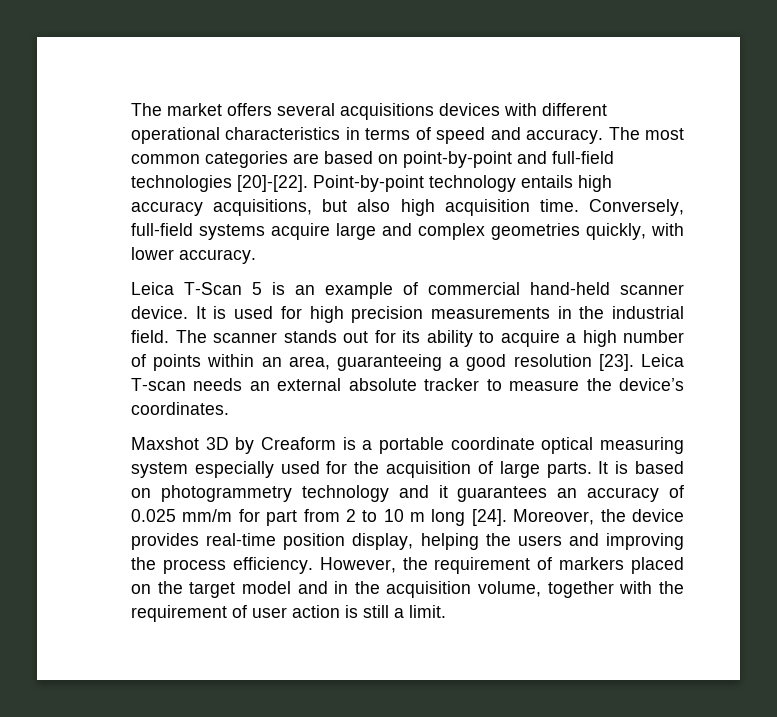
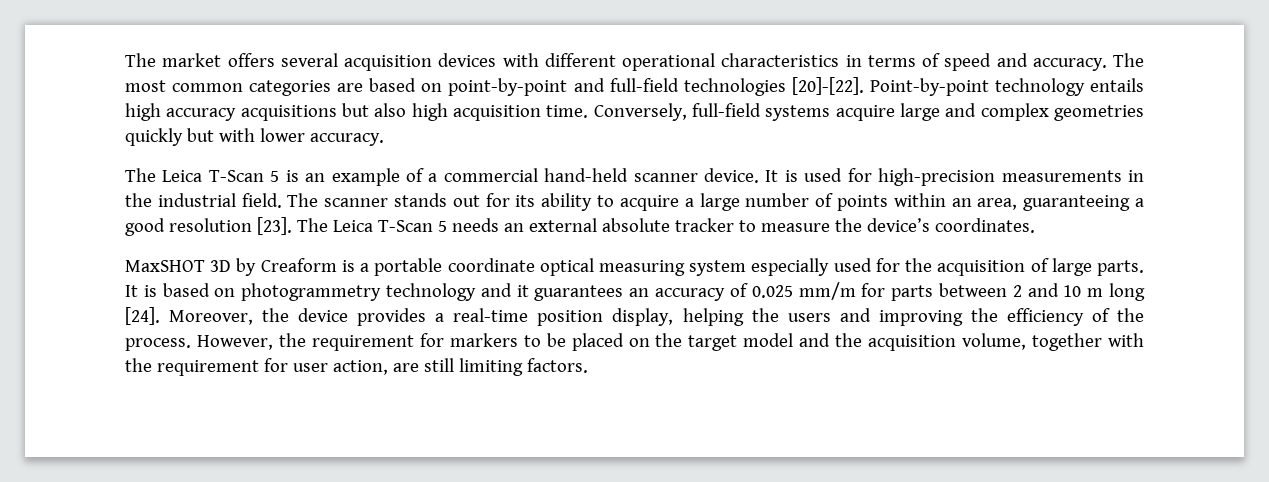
- The market offers several acquisitions devices with different operational characteristics in terms of speed and accuracy.
+ The market offers several acquisition devices with different operational characteristics in terms of speed and accuracy.
- Point-by-point technology entails high accuracy acquisitions, but also high acquisition time.
+ Point-by-point technology entails high accuracy acquisitions but also high acquisition time.
- Conversely, full-field systems acquire large and complex geometries quickly, with lower accuracy.
+ Conversely, full-field systems acquire large and complex geometries quickly but with lower accuracy.
- Leica T-Scan 5 is an example of commercial hand-held scanner device.
+ The Leica T-Scan 5 is an example of a commercial hand-held scanner device.
- It is used for high precision measurements in the industrial field.
+ It is used for high-precision measurements in the industrial field.
- The scanner stands out for its ability to acquire a high number of points within an area, guaranteeing a good resolution [23].
+ The scanner stands out for its ability to acquire a large number of points within an area, guaranteeing a good resolution [23].
- Leica T-scan needs an external absolute tracker to measure the device’s coordinates.
+ The Leica T-Scan 5 needs an external absolute tracker to measure the device’s coordinates.
- Maxshot 3D by Creaform is a portable coordinate optical measuring system especially used for the acquisition of large parts.
+ MaxSHOT 3D by Creaform is a portable coordinate optical measuring system especially used for the acquisition of large parts.
- It is based on photogrammetry technology and it guarantees an accuracy of 0.025 mm/m for part from 2 to 10 m long [24].
+ It is based on photogrammetry technology and it guarantees an accuracy of 0.025 mm/m for parts between 2 and 10 m long [24].
- Moreover, the device provides real-time position display, helping the users and improving the process efficiency. However, the requirement of markers placed on the target model and in the acquisition volume, together with the requirement of user action is still a limit.
+ Moreover, the device provides a real-time position display, helping the users and improving the efficiency of the process. However, the requirement for markers to be placed on the target model and the acquisition volume, together with the requirement for user action, are still limiting factors.

